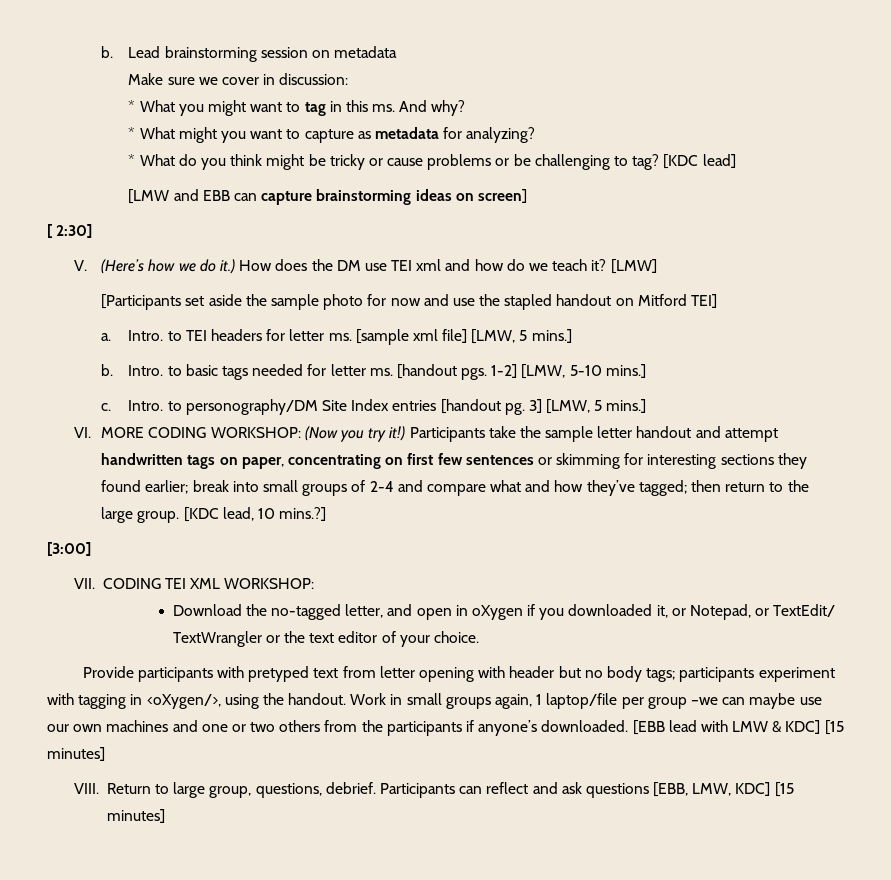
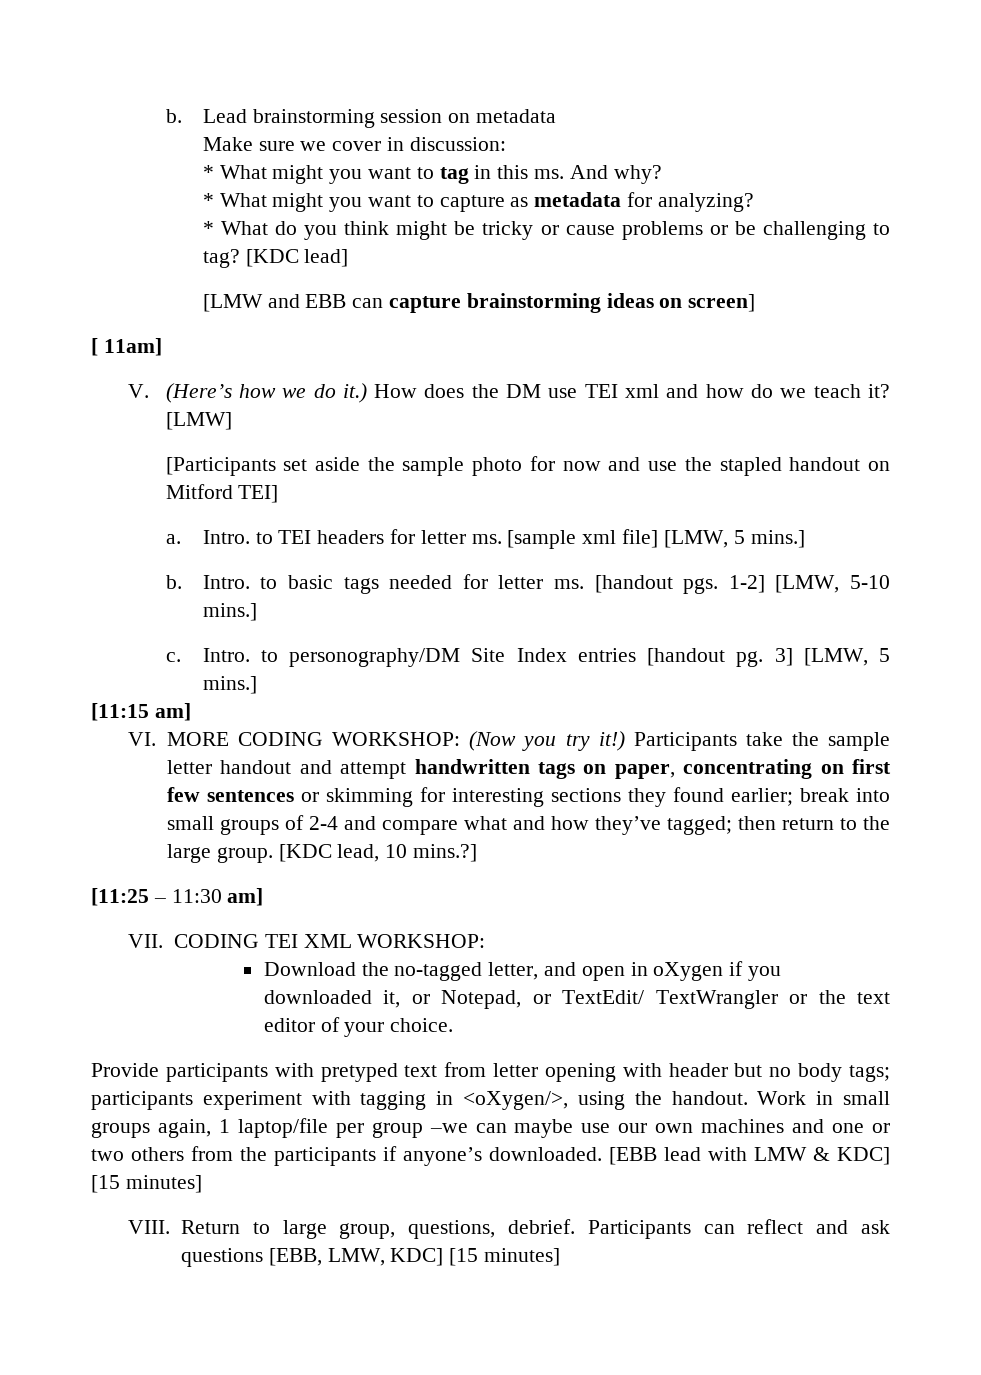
- * What you might want to tag in this ms.
+ * What might you want to tag in this ms.
- [ 2:30]
+ [ 11am]
+ [11:15 am]
- [3:00]
+ [11:25 – 11:30 am]

